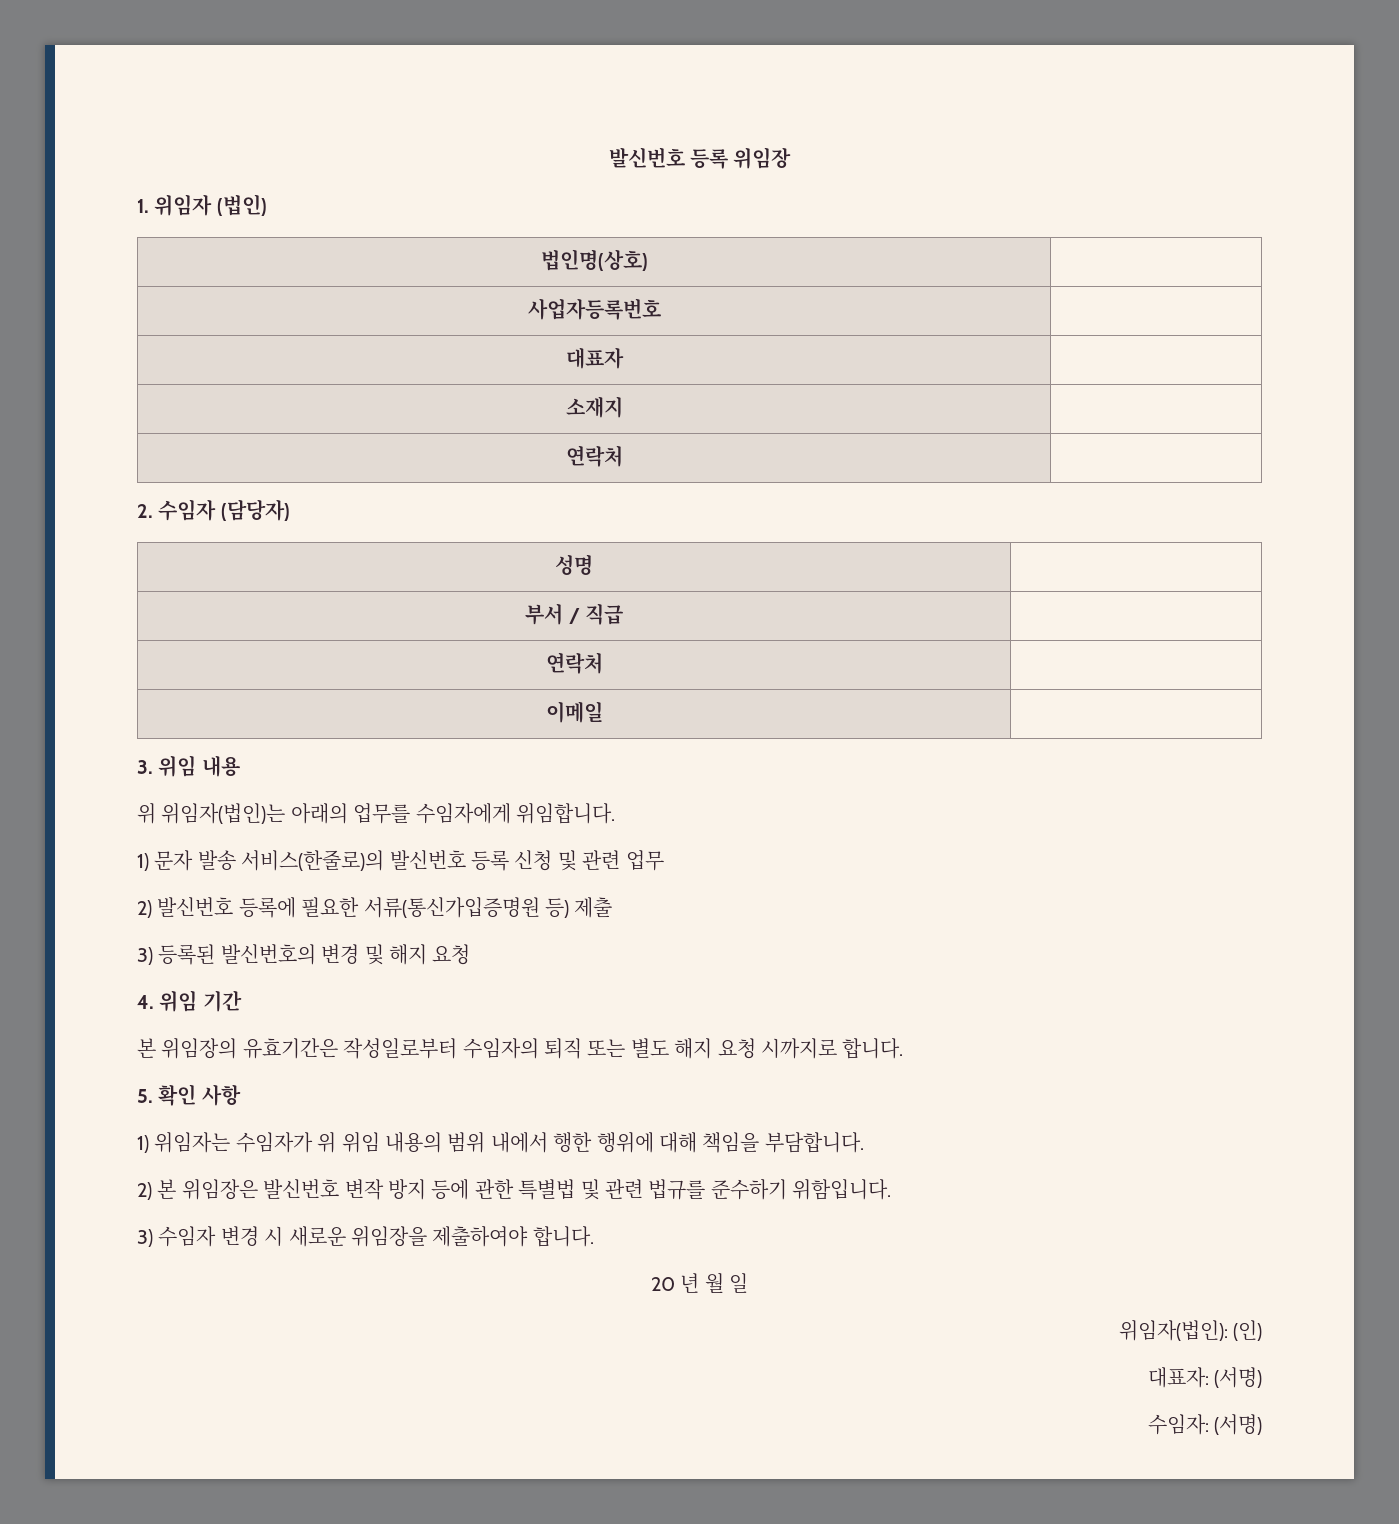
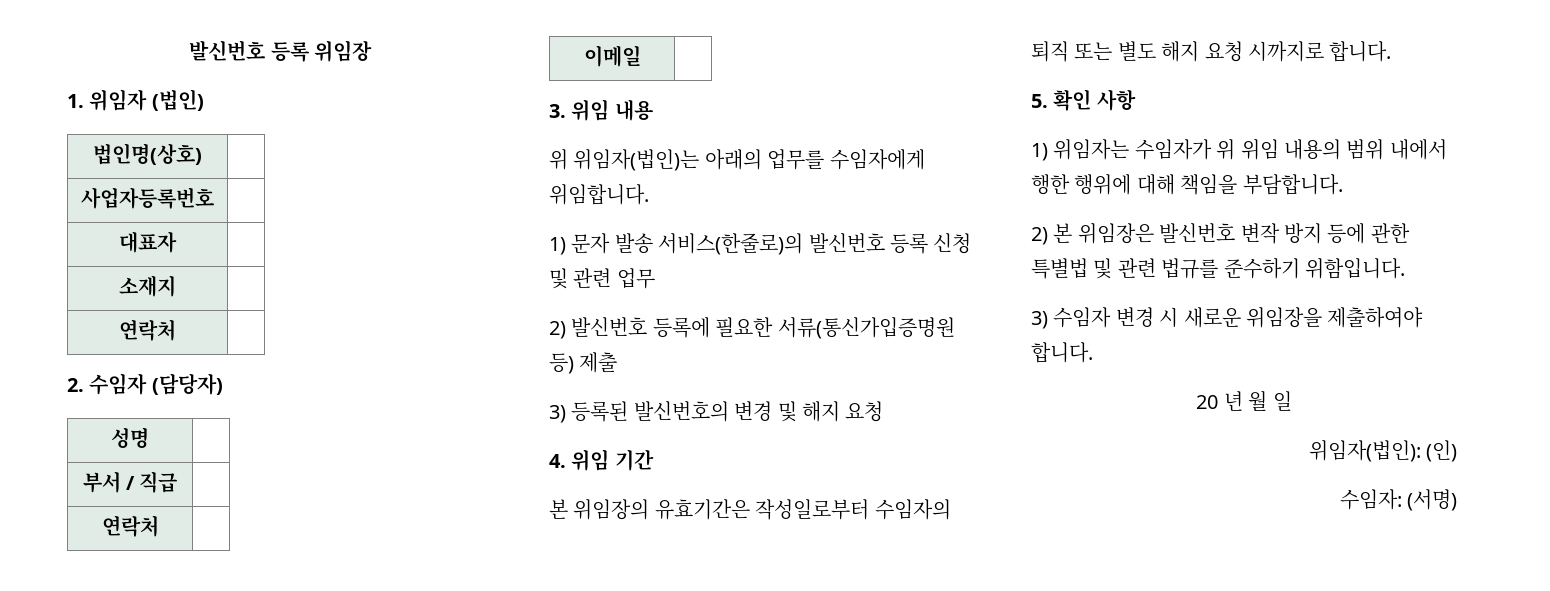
- 대표자: (서명)

